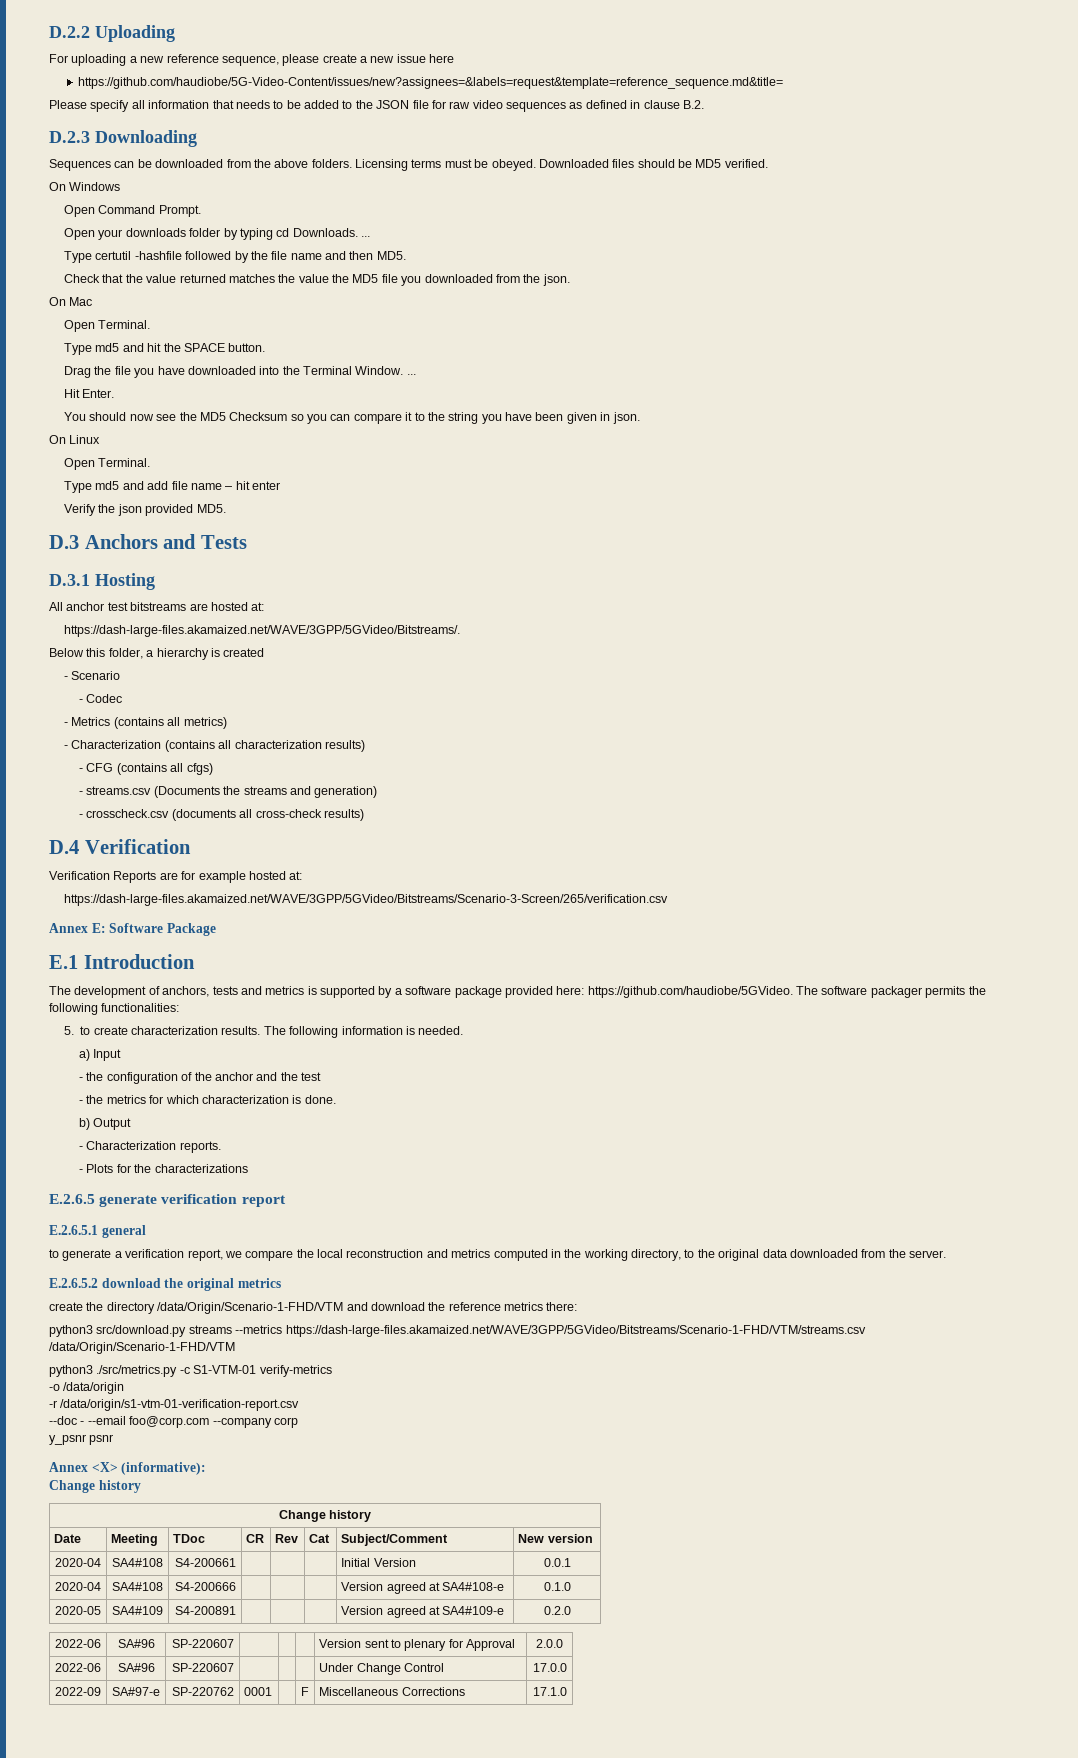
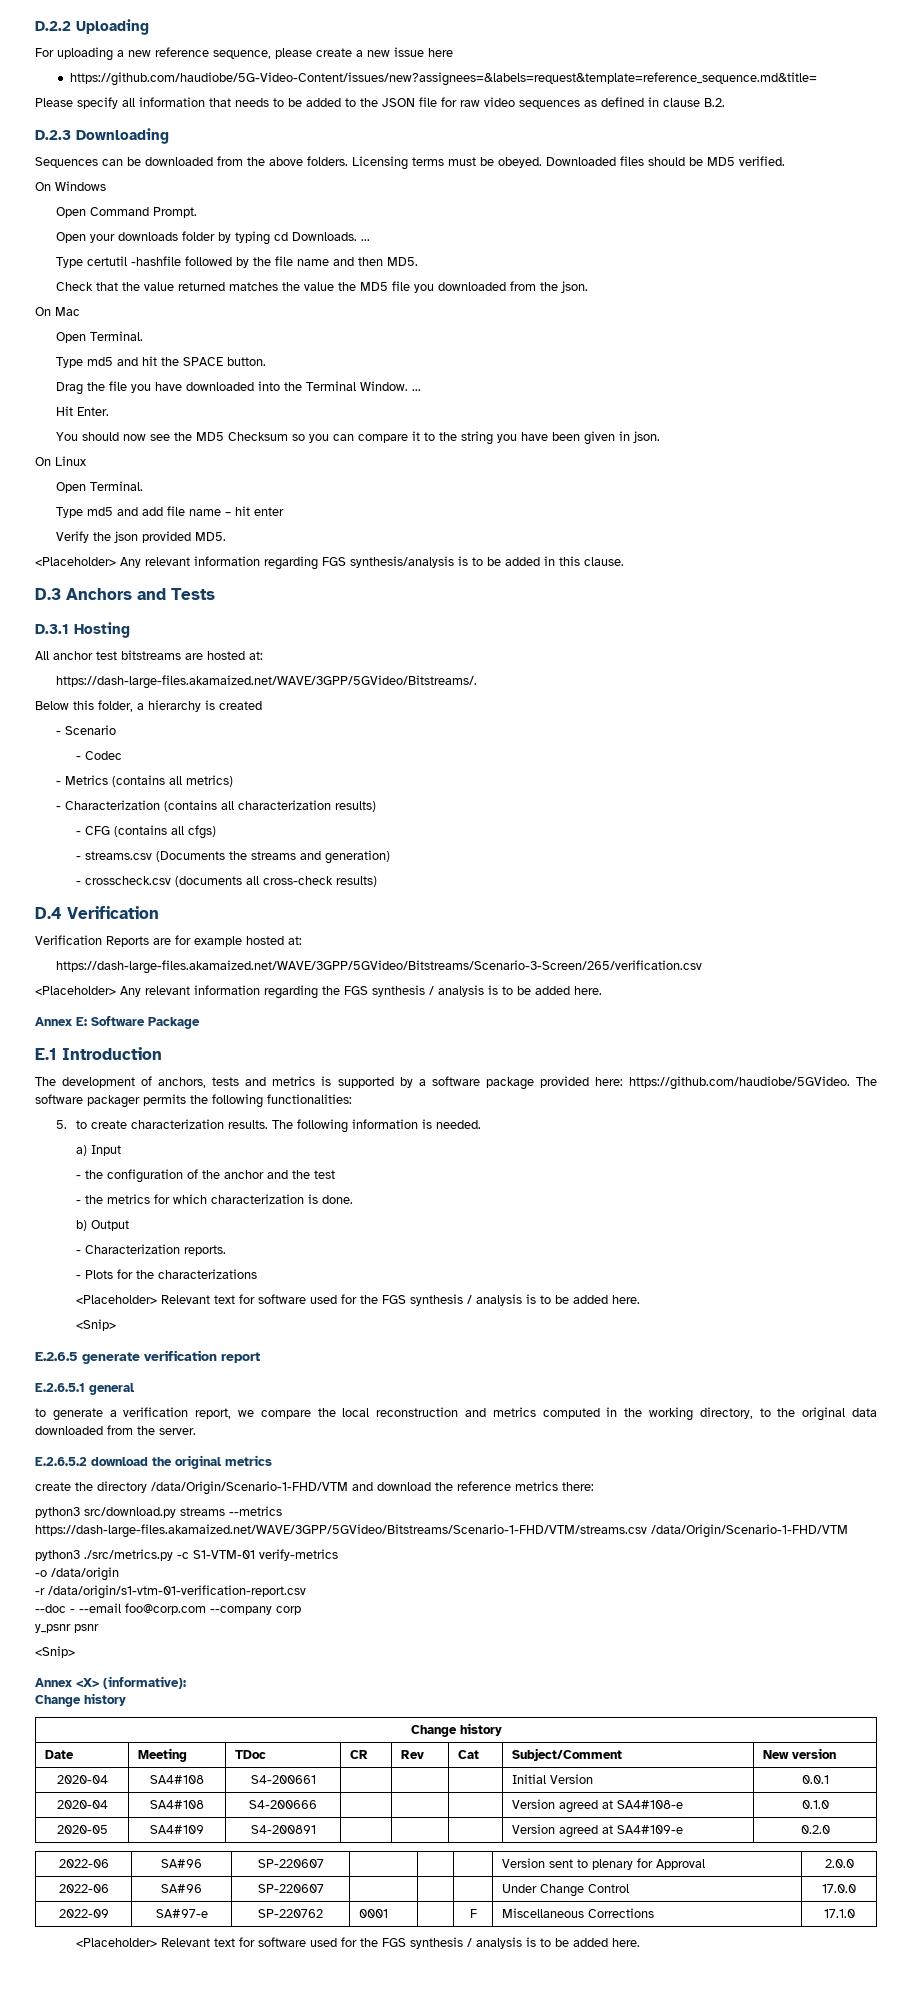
+ <Placeholder> Any relevant information regarding FGS synthesis/analysis is to be added in this clause.
+ <Placeholder> Any relevant information regarding the FGS synthesis / analysis is to be added here.
  - Plots for the characterizations
+ <Placeholder> Relevant text for software used for the FGS synthesis / analysis is to be added here.
+ <Snip>
  y_psnr psnr
+ <Snip>
  2022-09 | SA#97-e | SP-220762 | 0001 | | F | Miscellaneous Corrections | 17.1.0
+ <Placeholder> Relevant text for software used for the FGS synthesis / analysis is to be added here.

